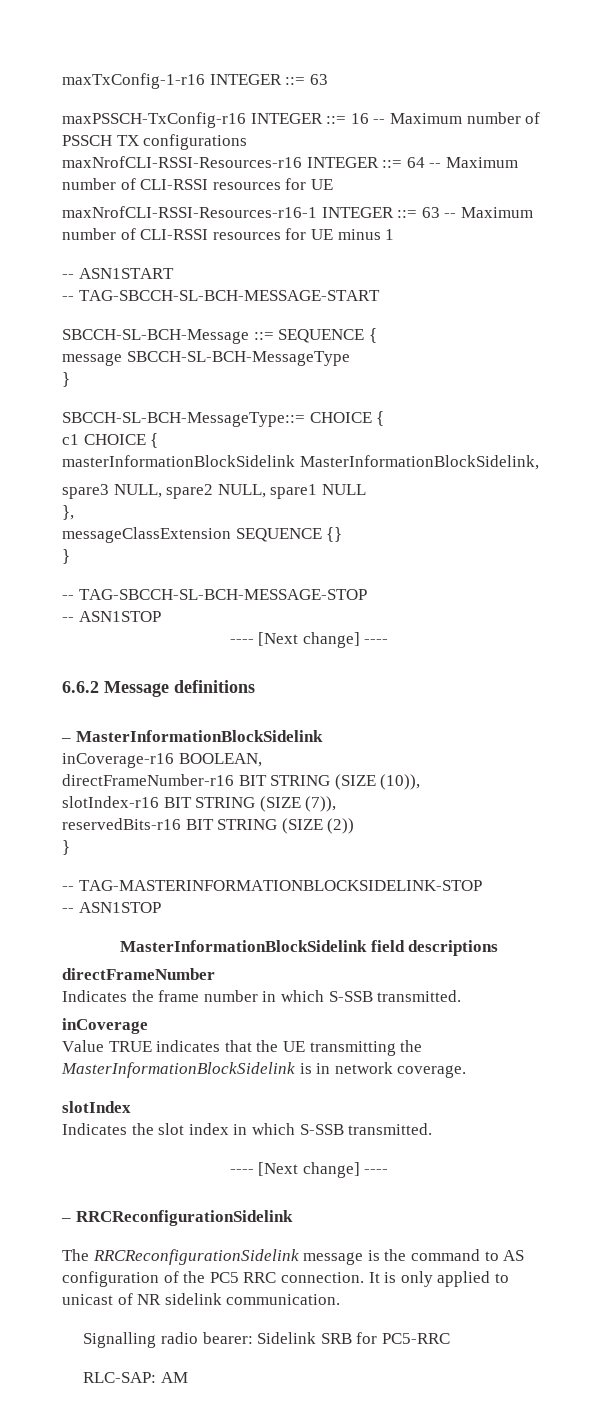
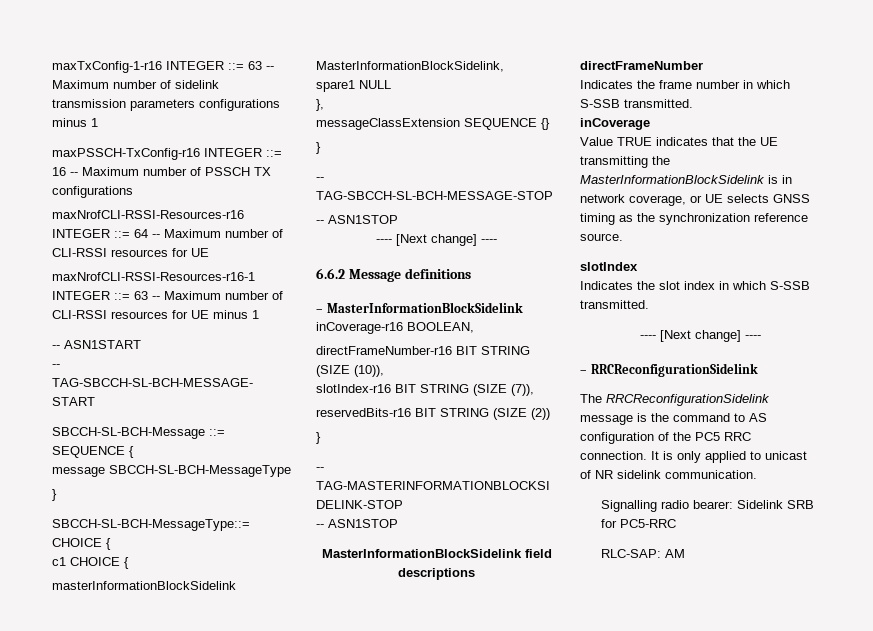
- maxTxConfig-1-r16 INTEGER ::= 63
+ maxTxConfig-1-r16 INTEGER ::= 63 -- Maximum number of sidelink transmission parameters configurations minus 1
- spare3 NULL, spare2 NULL, spare1 NULL
+ spare1 NULL
- Value TRUE indicates that the UE transmitting the MasterInformationBlockSidelink is in network coverage.
+ Value TRUE indicates that the UE transmitting the MasterInformationBlockSidelink is in network coverage, or UE selects GNSS timing as the synchronization reference source.

